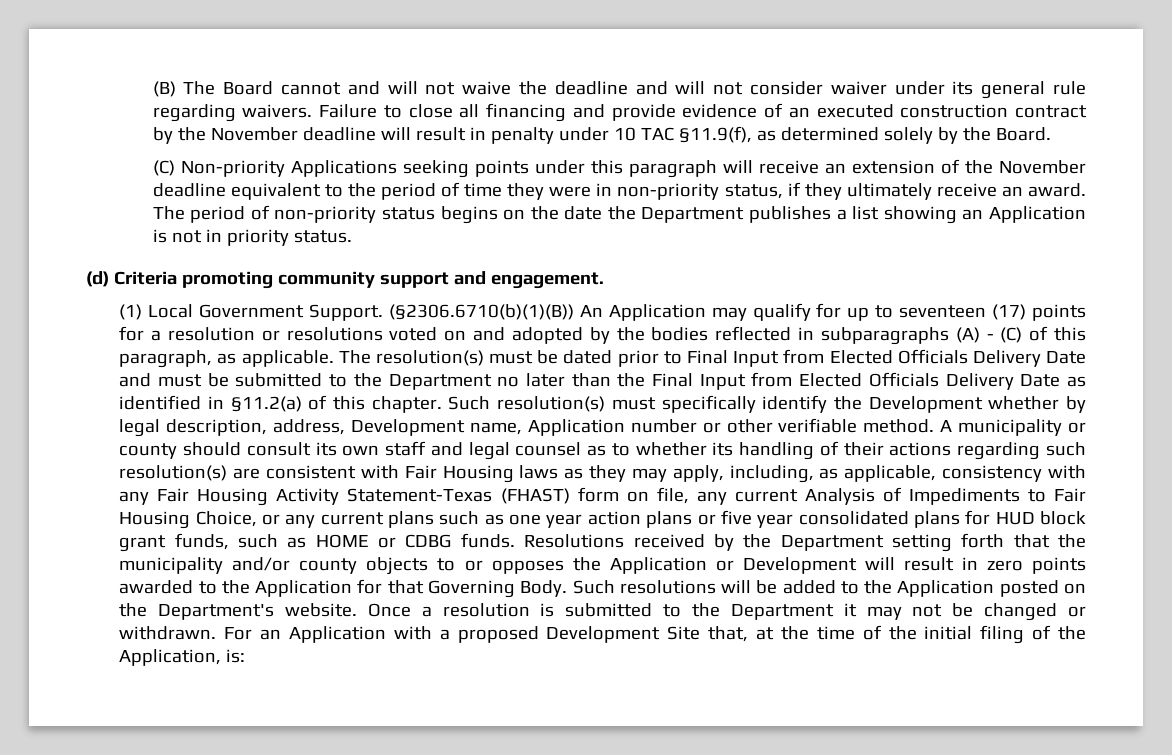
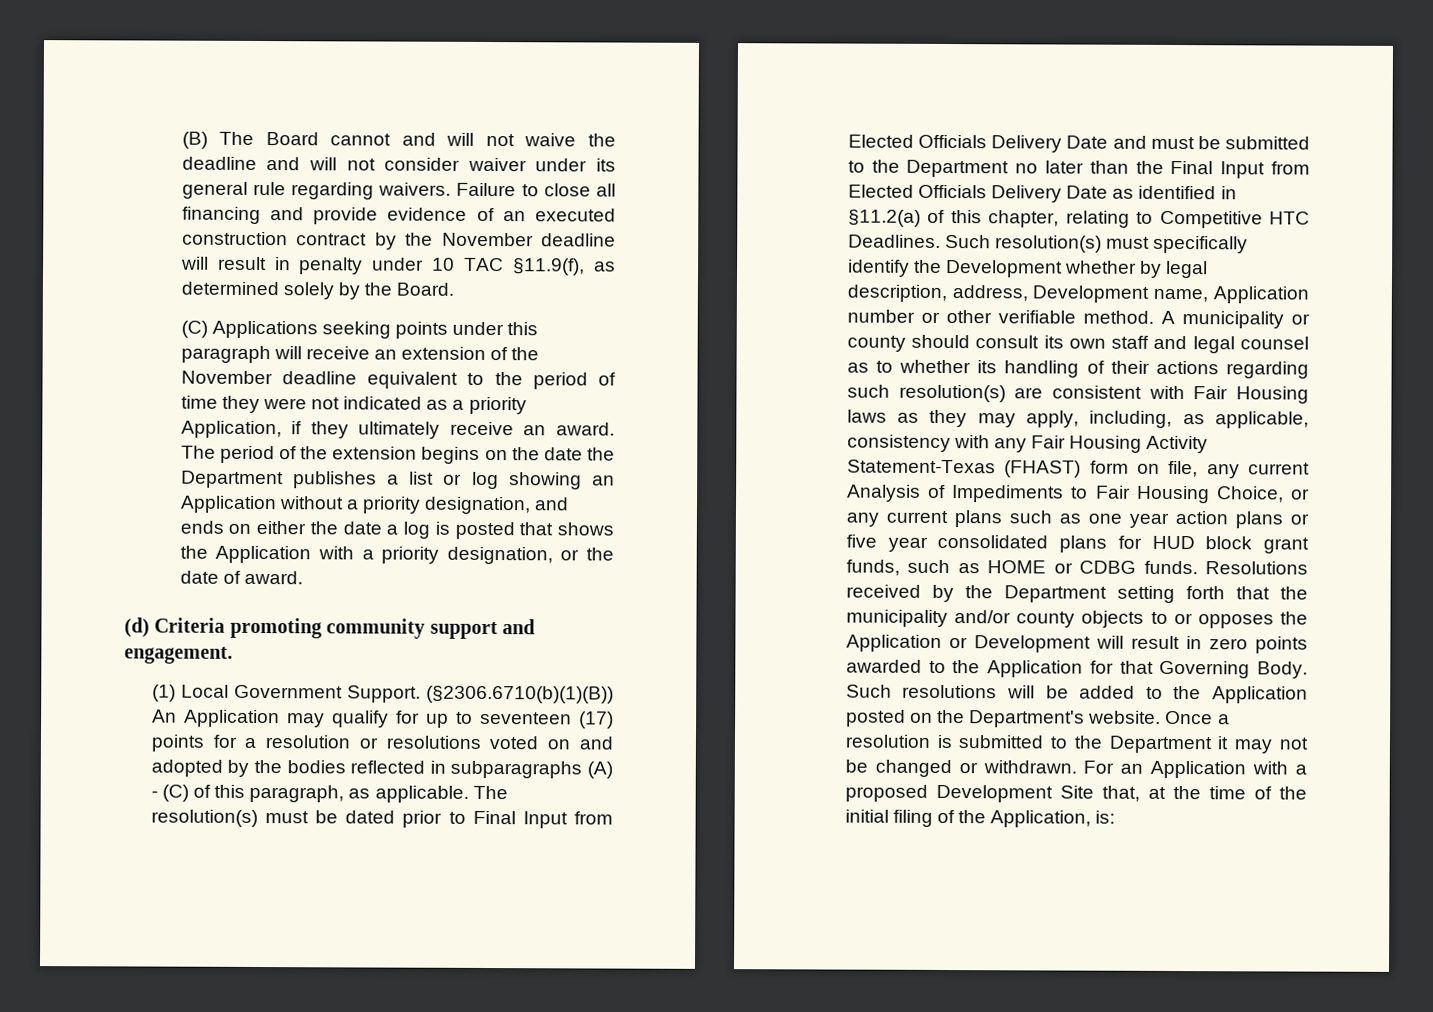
- (C) Non-priority Applications seeking points under this paragraph will receive an extension of the November deadline equivalent to the period of time they were in non-priority status, if they ultimately receive an award.
+ (C) Applications seeking points under this paragraph will receive an extension of the November deadline equivalent to the period of time they were not indicated as a priority Application, if they ultimately receive an award.
- The period of non-priority status begins on the date the Department publishes a list showing an Application is not in priority status.
+ The period of the extension begins on the date the Department publishes a list or log showing an Application without a priority designation, and ends on either the date a log is posted that shows the Application with a priority designation, or the date of award.
- The resolution(s) must be dated prior to Final Input from Elected Officials Delivery Date and must be submitted to the Department no later than the Final Input from Elected Officials Delivery Date as identified in §11.2(a) of this chapter.
+ The resolution(s) must be dated prior to Final Input from Elected Officials Delivery Date and must be submitted to the Department no later than the Final Input from Elected Officials Delivery Date as identified in §11.2(a) of this chapter, relating to Competitive HTC Deadlines.

